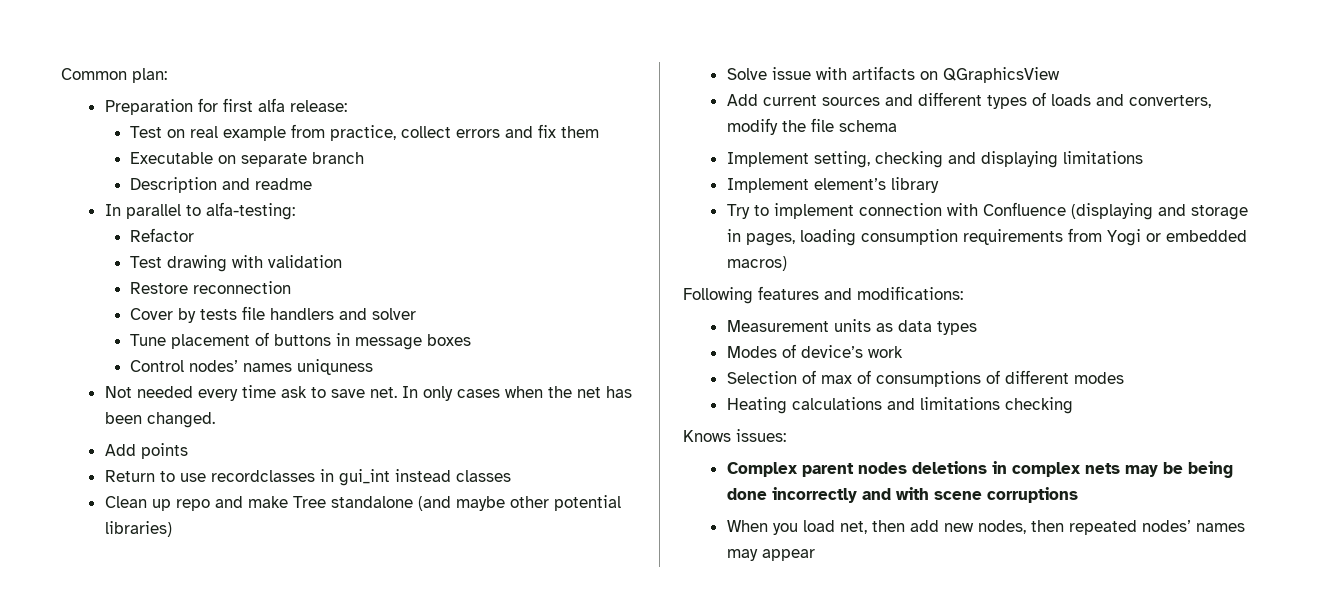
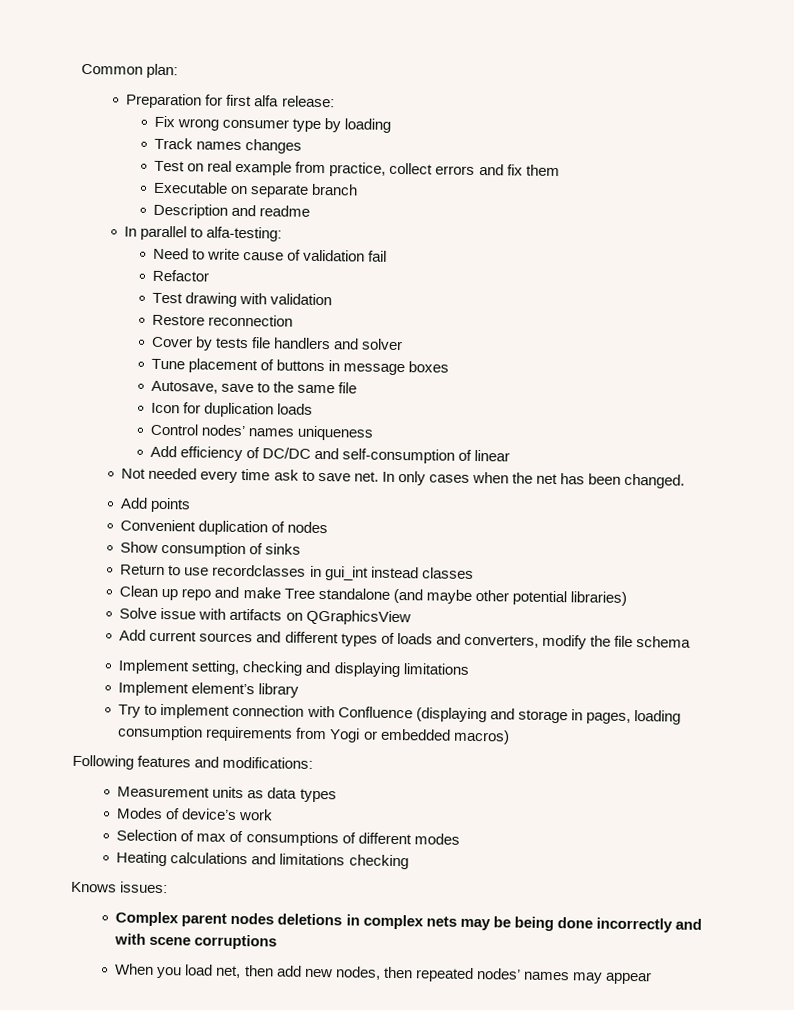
+ Fix wrong consumer type by loading
+ Track names changes
+ Need to write cause of validation fail
- Control nodes’ names uniquness
+ Autosave, save to the same file
+ Icon for duplication loads
+ Control nodes’ names uniqueness
+ Add efficiency of DC/DC and self-consumption of linear
+ Convenient duplication of nodes
+ Show consumption of sinks

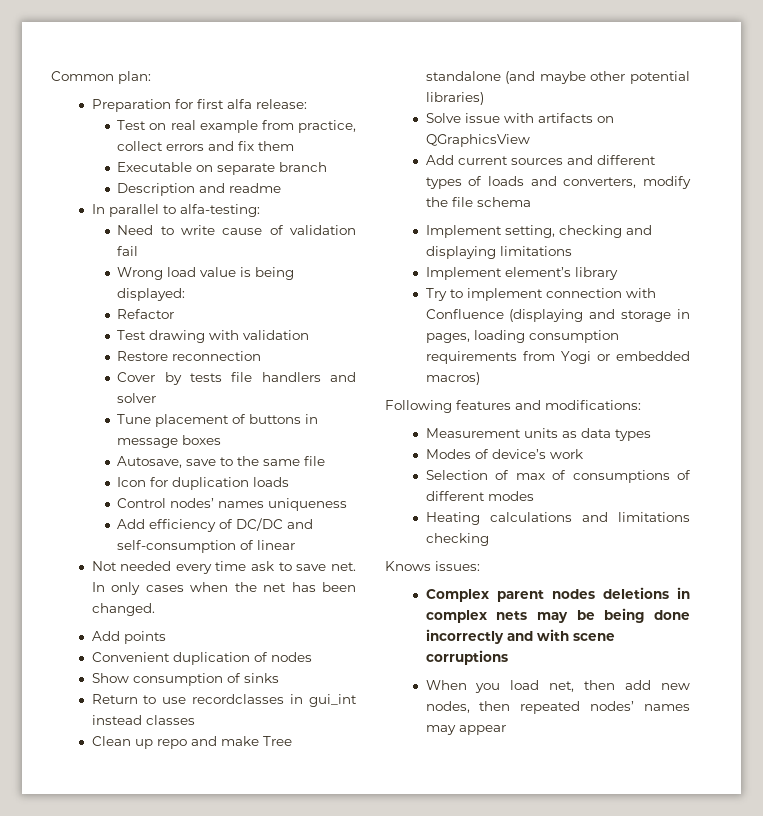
- Fix wrong consumer type by loading
- Track names changes
+ Wrong load value is being displayed:

